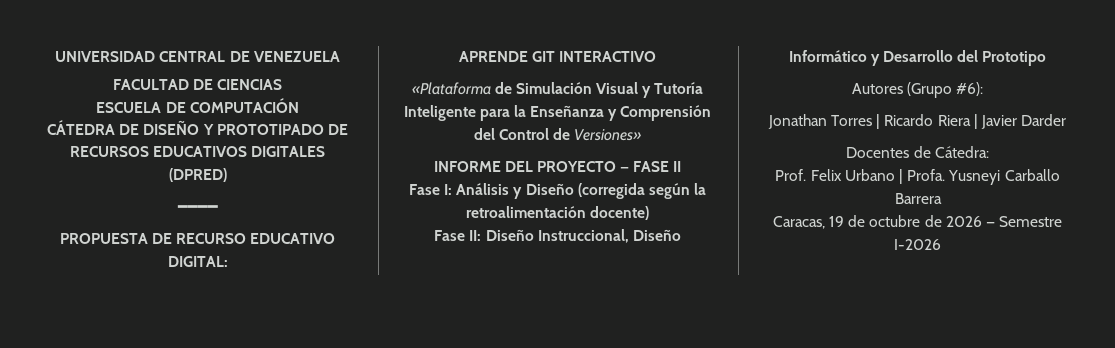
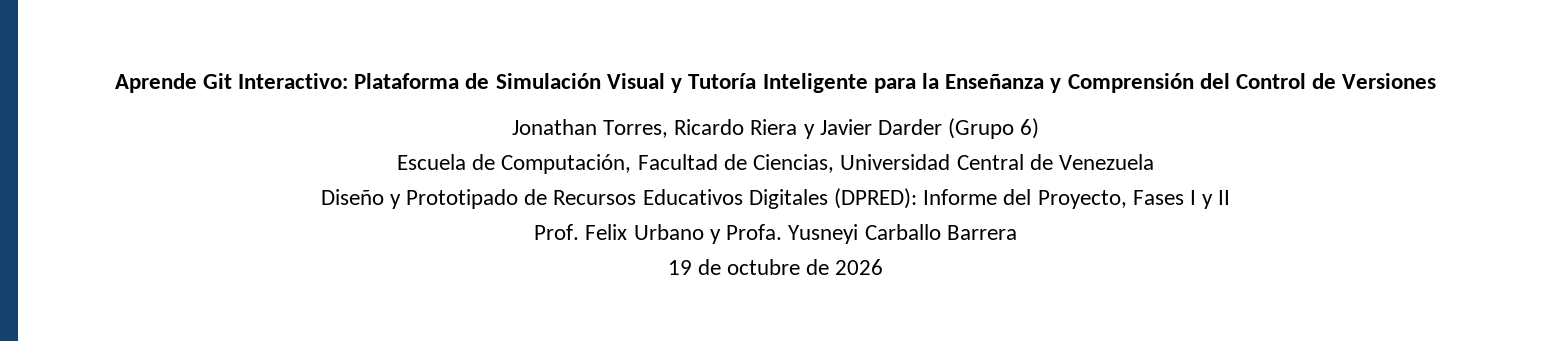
- UNIVERSIDAD CENTRAL DE VENEZUELA
- FACULTAD DE CIENCIAS
- ESCUELA DE COMPUTACIÓN
- CÁTEDRA DE DISEÑO Y PROTOTIPADO DE RECURSOS EDUCATIVOS DIGITALES (DPRED)
- ━━━━
- PROPUESTA DE RECURSO EDUCATIVO DIGITAL:
- APRENDE GIT INTERACTIVO
- «Plataforma de Simulación Visual y Tutoría Inteligente para la Enseñanza y Comprensión del Control de Versiones»
- INFORME DEL PROYECTO — FASE II
- Fase I: Análisis y Diseño (corregida según la retroalimentación docente)
- Fase II: Diseño Instruccional, Diseño Informático y Desarrollo del Prototipo
- Autores (Grupo #6):
+ Aprende Git Interactivo: Plataforma de Simulación Visual y Tutoría Inteligente para la Enseñanza y Comprensión del Control de Versiones
- Jonathan Torres | Ricardo Riera | Javier Darder
- Docentes de Cátedra:
+ Jonathan Torres, Ricardo Riera y Javier Darder (Grupo 6)
+ Escuela de Computación, Facultad de Ciencias, Universidad Central de Venezuela
+ Diseño y Prototipado de Recursos Educativos Digitales (DPRED): Informe del Proyecto, Fases I y II
- Prof. Felix Urbano | Profa.
+ Prof. Felix Urbano y Profa.
- Caracas, 19 de octubre de 2026 — Semestre I-2026
+ 19 de octubre de 2026

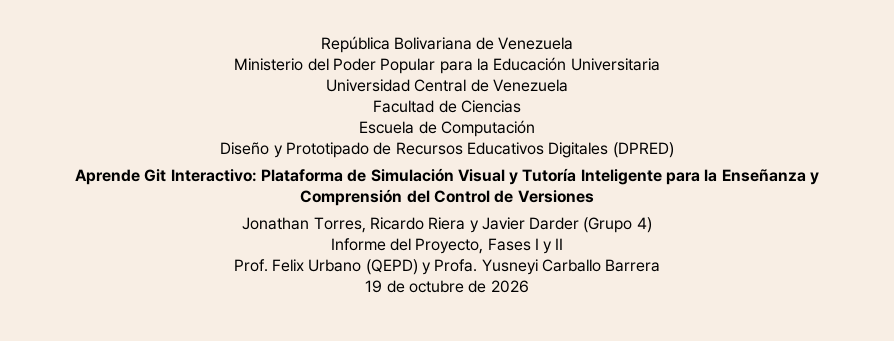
+ República Bolivariana de Venezuela
+ Ministerio del Poder Popular para la Educación Universitaria
+ Universidad Central de Venezuela
+ Facultad de Ciencias
+ Escuela de Computación
+ Diseño y Prototipado de Recursos Educativos Digitales (DPRED)
- Jonathan Torres, Ricardo Riera y Javier Darder (Grupo 6)
- Escuela de Computación, Facultad de Ciencias, Universidad Central de Venezuela
- Diseño y Prototipado de Recursos Educativos Digitales (DPRED): Informe del Proyecto, Fases I y II
+ Jonathan Torres, Ricardo Riera y Javier Darder (Grupo 4)
+ Informe del Proyecto, Fases I y II
- Prof. Felix Urbano y Profa.
+ Prof. Felix Urbano (QEPD) y Profa.

